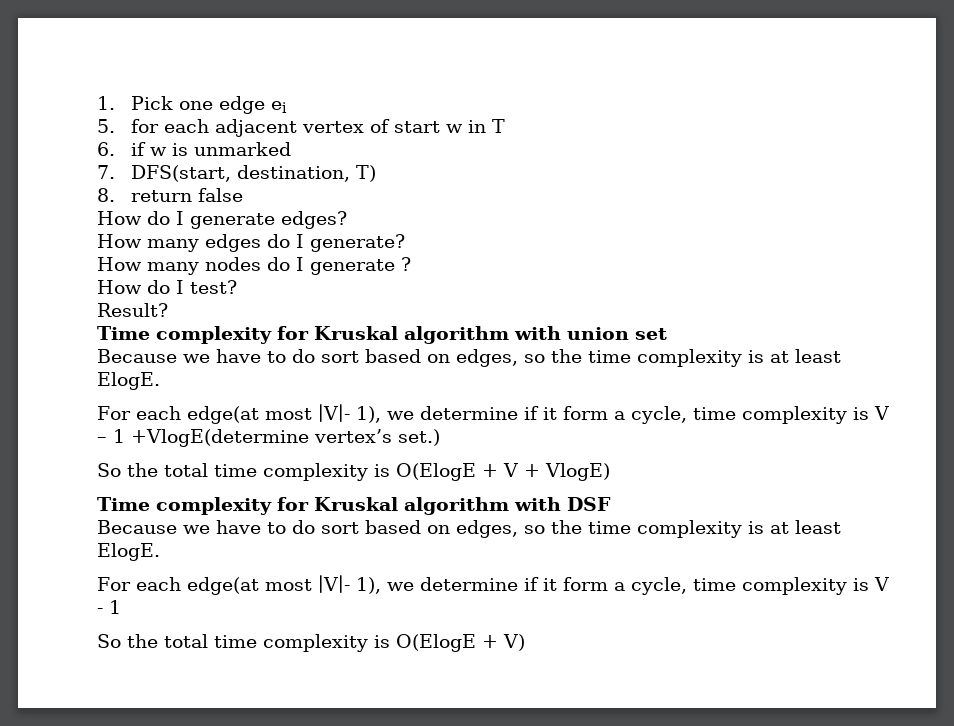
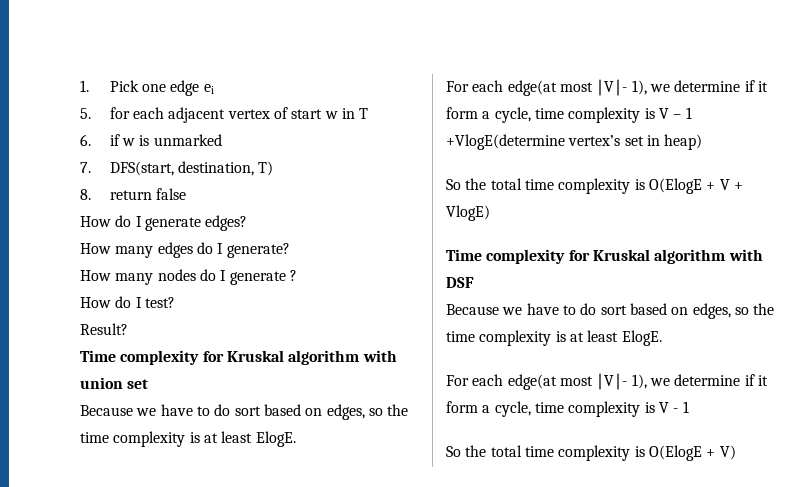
- For each edge(at most ∣V∣- 1), we determine if it form a cycle, time complexity is V – 1 +VlogE(determine vertex’s set.)
+ For each edge(at most ∣V∣- 1), we determine if it form a cycle, time complexity is V – 1 +VlogE(determine vertex’s set in heap)

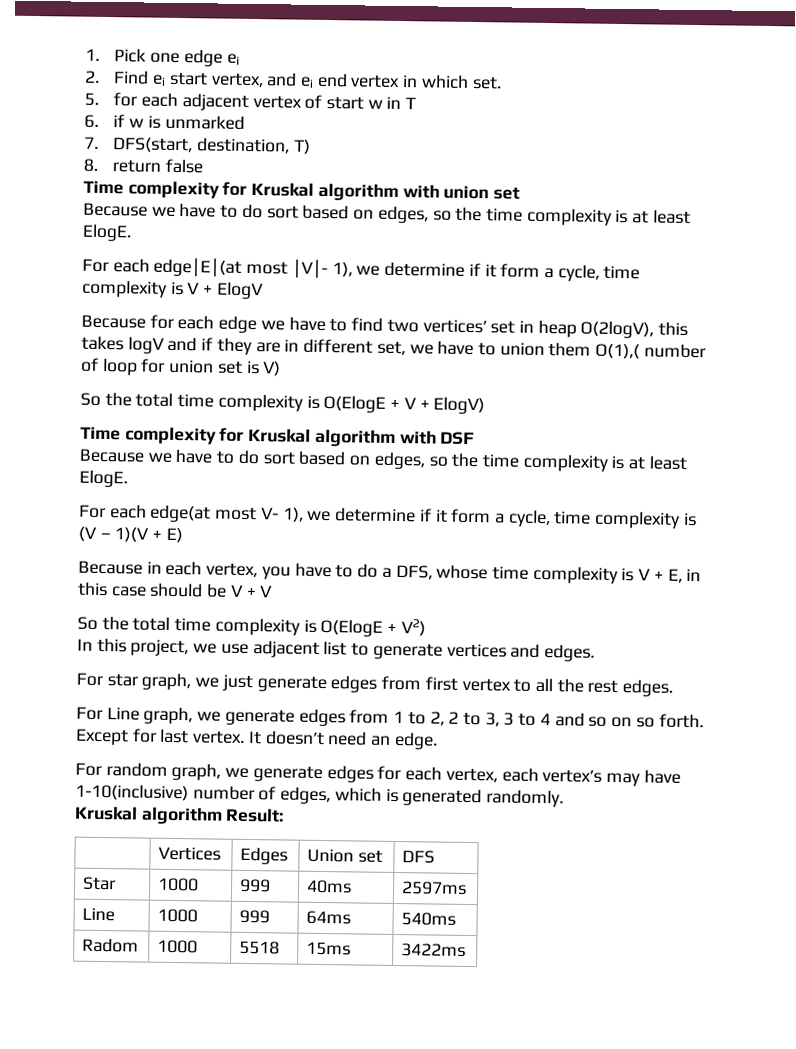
+ 2. Find ei start vertex, and ei end vertex in which set.
- How do I generate edges?
- How many edges do I generate?
- How many nodes do I generate ?
- How do I test?
- Result?
- For each edge(at most ∣V∣- 1), we determine if it form a cycle, time complexity is V – 1 +VlogE(determine vertex’s set in heap)
+ For each edge∣E∣(at most ∣V∣- 1), we determine if it form a cycle, time complexity is V + ElogV
+ Because for each edge we have to find two vertices’ set in heap O(2logV), this takes logV and if they are in different set, we have to union them O(1),( number of loop for union set is V)
- So the total time complexity is O(ElogE + V + VlogE)
+ So the total time complexity is O(ElogE + V + ElogV)
  Time complexity for Kruskal algorithm with DSF
  Because we have to do sort based on edges, so the time complexity is at least ElogE.
- For each edge(at most ∣V∣- 1), we determine if it form a cycle, time complexity is V - 1
- So the total time complexity is O(ElogE + V)
+ For each edge(at most V- 1), we determine if it form a cycle, time complexity is (V – 1)(V + E)
+ Because in each vertex, you have to do a DFS, whose time complexity is V + E, in this case should be V + V
+ So the total time complexity is O(ElogE + V2)
+ In this project, we use adjacent list to generate vertices and edges.
+ For star graph, we just generate edges from first vertex to all the rest edges.
+ For Line graph, we generate edges from 1 to 2, 2 to 3, 3 to 4 and so on so forth. Except for last vertex. It doesn’t need an edge.
+ For random graph, we generate edges for each vertex, each vertex’s may have 1-10(inclusive) number of edges, which is generated randomly.
+ Kruskal algorithm Result:
+ | Vertices | Edges | Union set | DFS
+ Star | 1000 | 999 | 40ms | 2597ms
+ Line | 1000 | 999 | 64ms | 540ms
+ Radom | 1000 | 5518 | 15ms | 3422ms

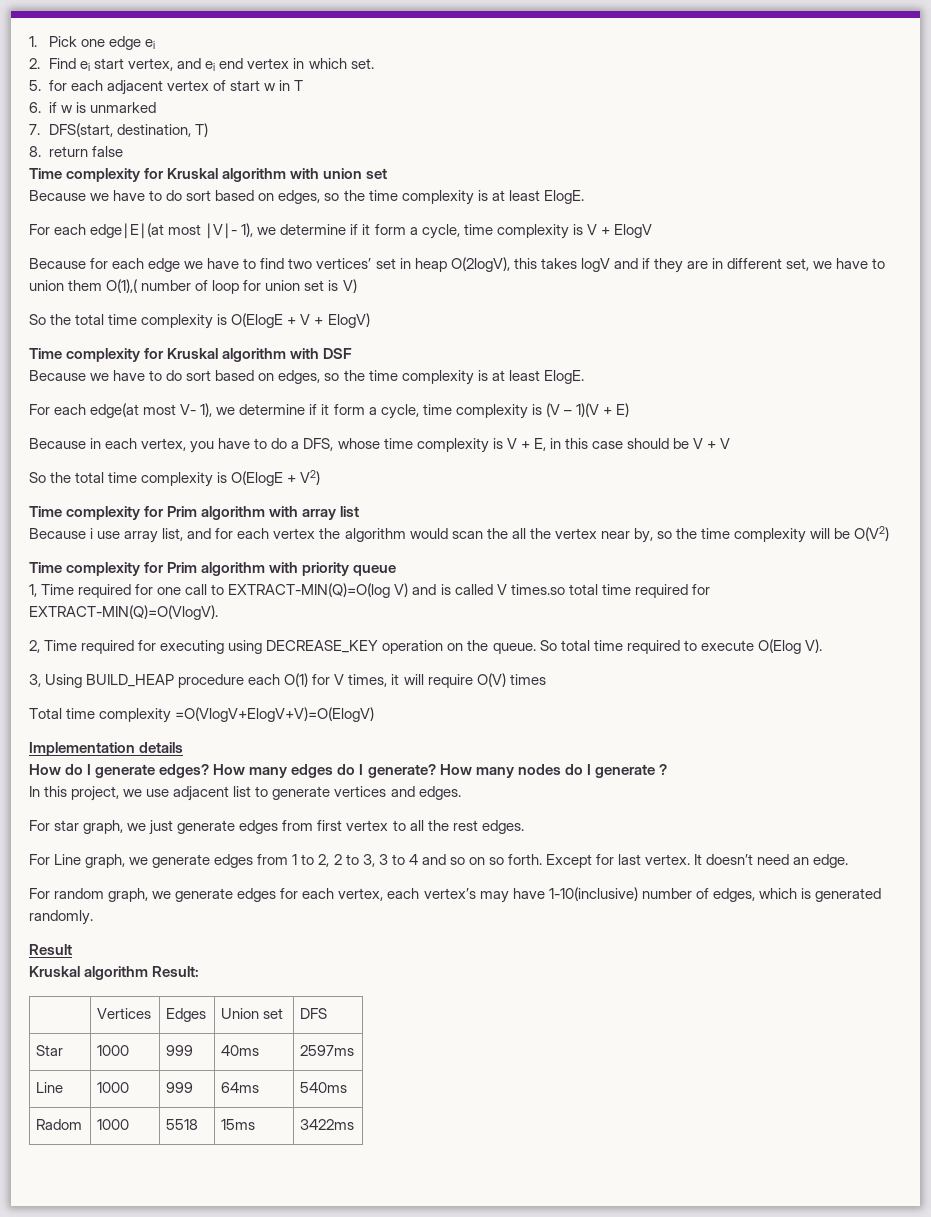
+ Time complexity for Prim algorithm with array list
+ Because i use array list, and for each vertex the algorithm would scan the all the vertex near by, so the time complexity will be O(V2)
+ Time complexity for Prim algorithm with priority queue
+ 1, Time required for one call to EXTRACT-MIN(Q)=O(log V) and is called V times.so total time required for EXTRACT-MIN(Q)=O(VlogV).
+ 2, Time required for executing using DECREASE_KEY operation on the queue. So total time required to execute O(Elog V).
+ 3, Using BUILD_HEAP procedure each O(1) for V times, it will require O(V) times
+ Total time complexity =O(VlogV+ElogV+V)=O(ElogV)
+ Implementation details
+ How do I generate edges? How many edges do I generate? How many nodes do I generate ?
+ Result

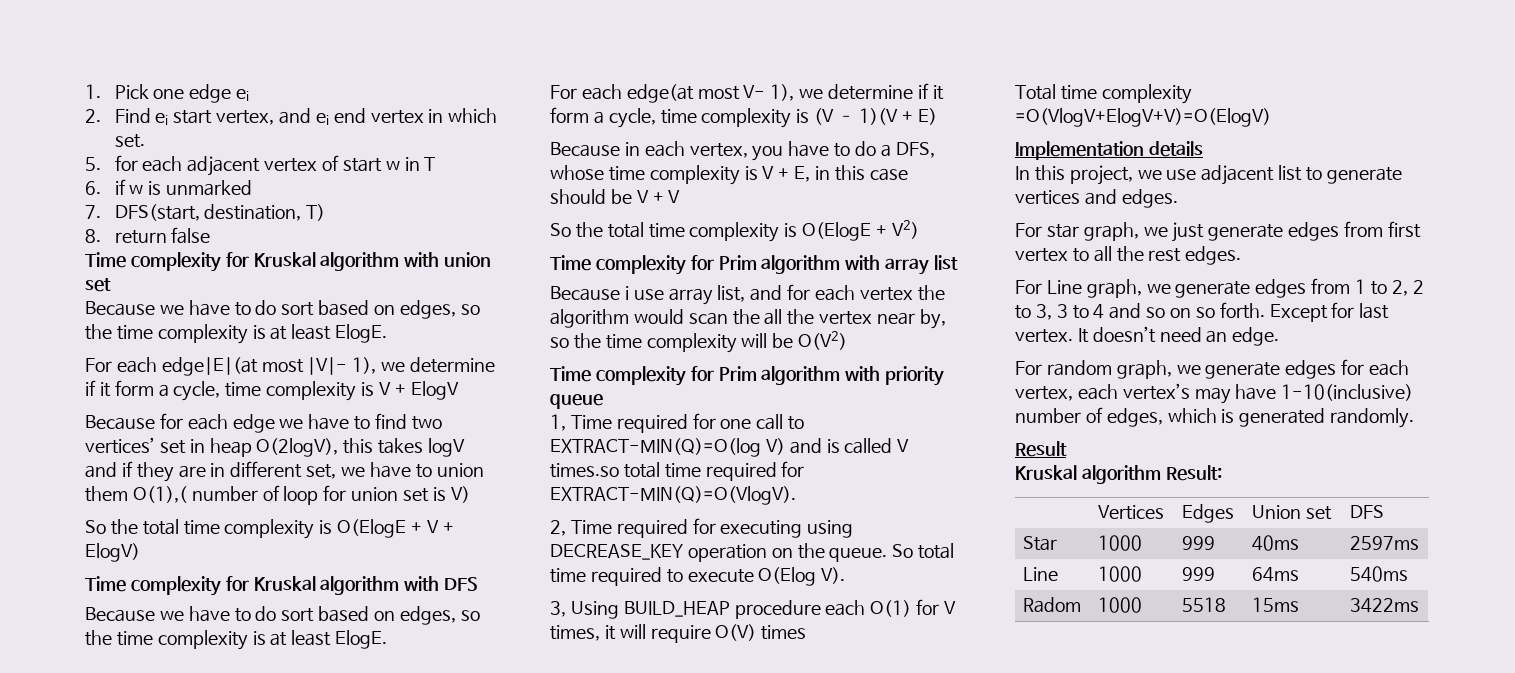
- Time complexity for Kruskal algorithm with DSF
+ Time complexity for Kruskal algorithm with DFS
- How do I generate edges? How many edges do I generate? How many nodes do I generate ?

